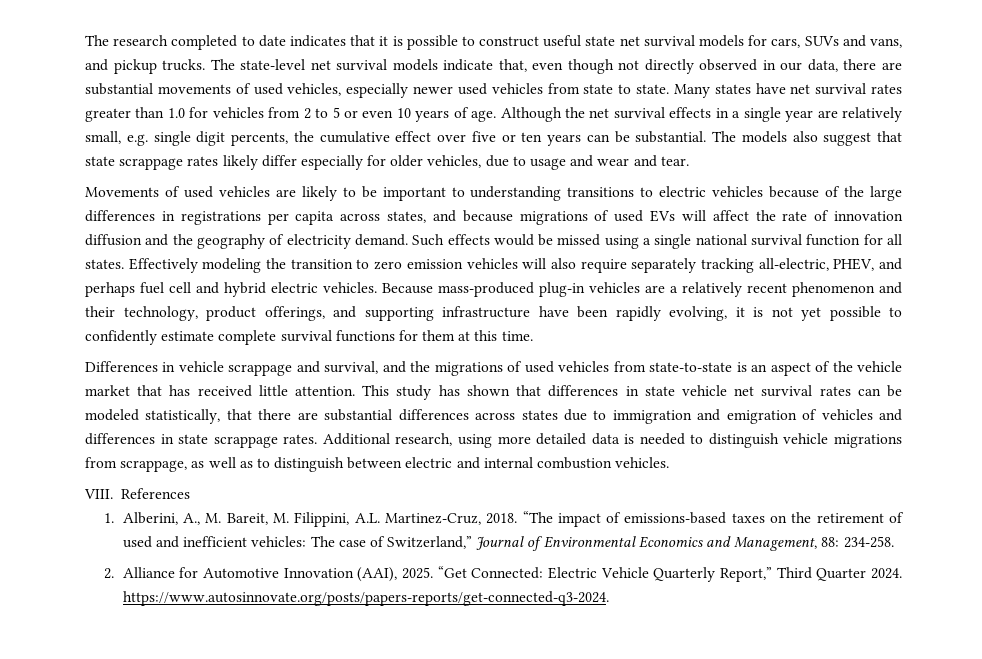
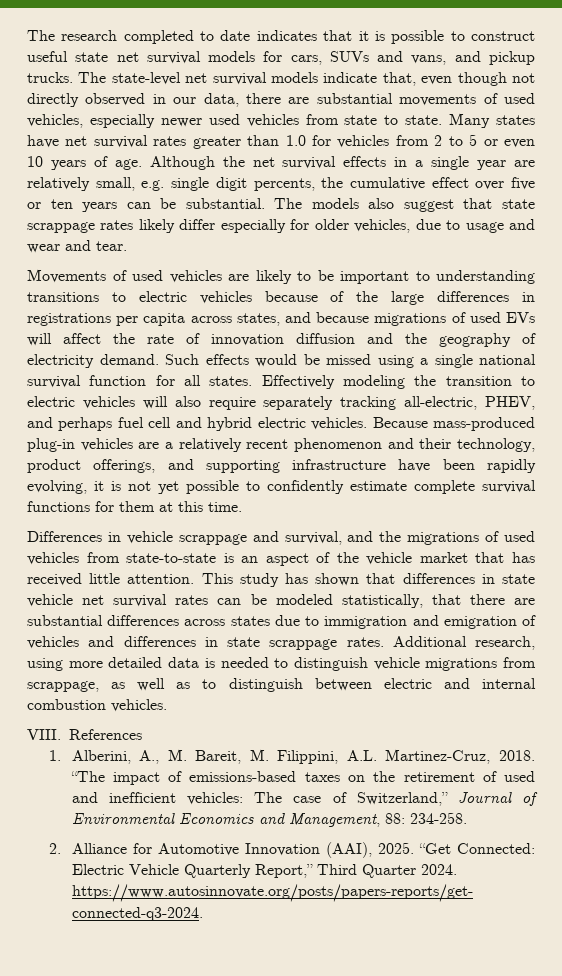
- Effectively modeling the transition to zero emission vehicles will also require separately tracking all-electric, PHEV, and perhaps fuel cell and hybrid electric vehicles.
+ Effectively modeling the transition to electric vehicles will also require separately tracking all-electric, PHEV, and perhaps fuel cell and hybrid electric vehicles.

